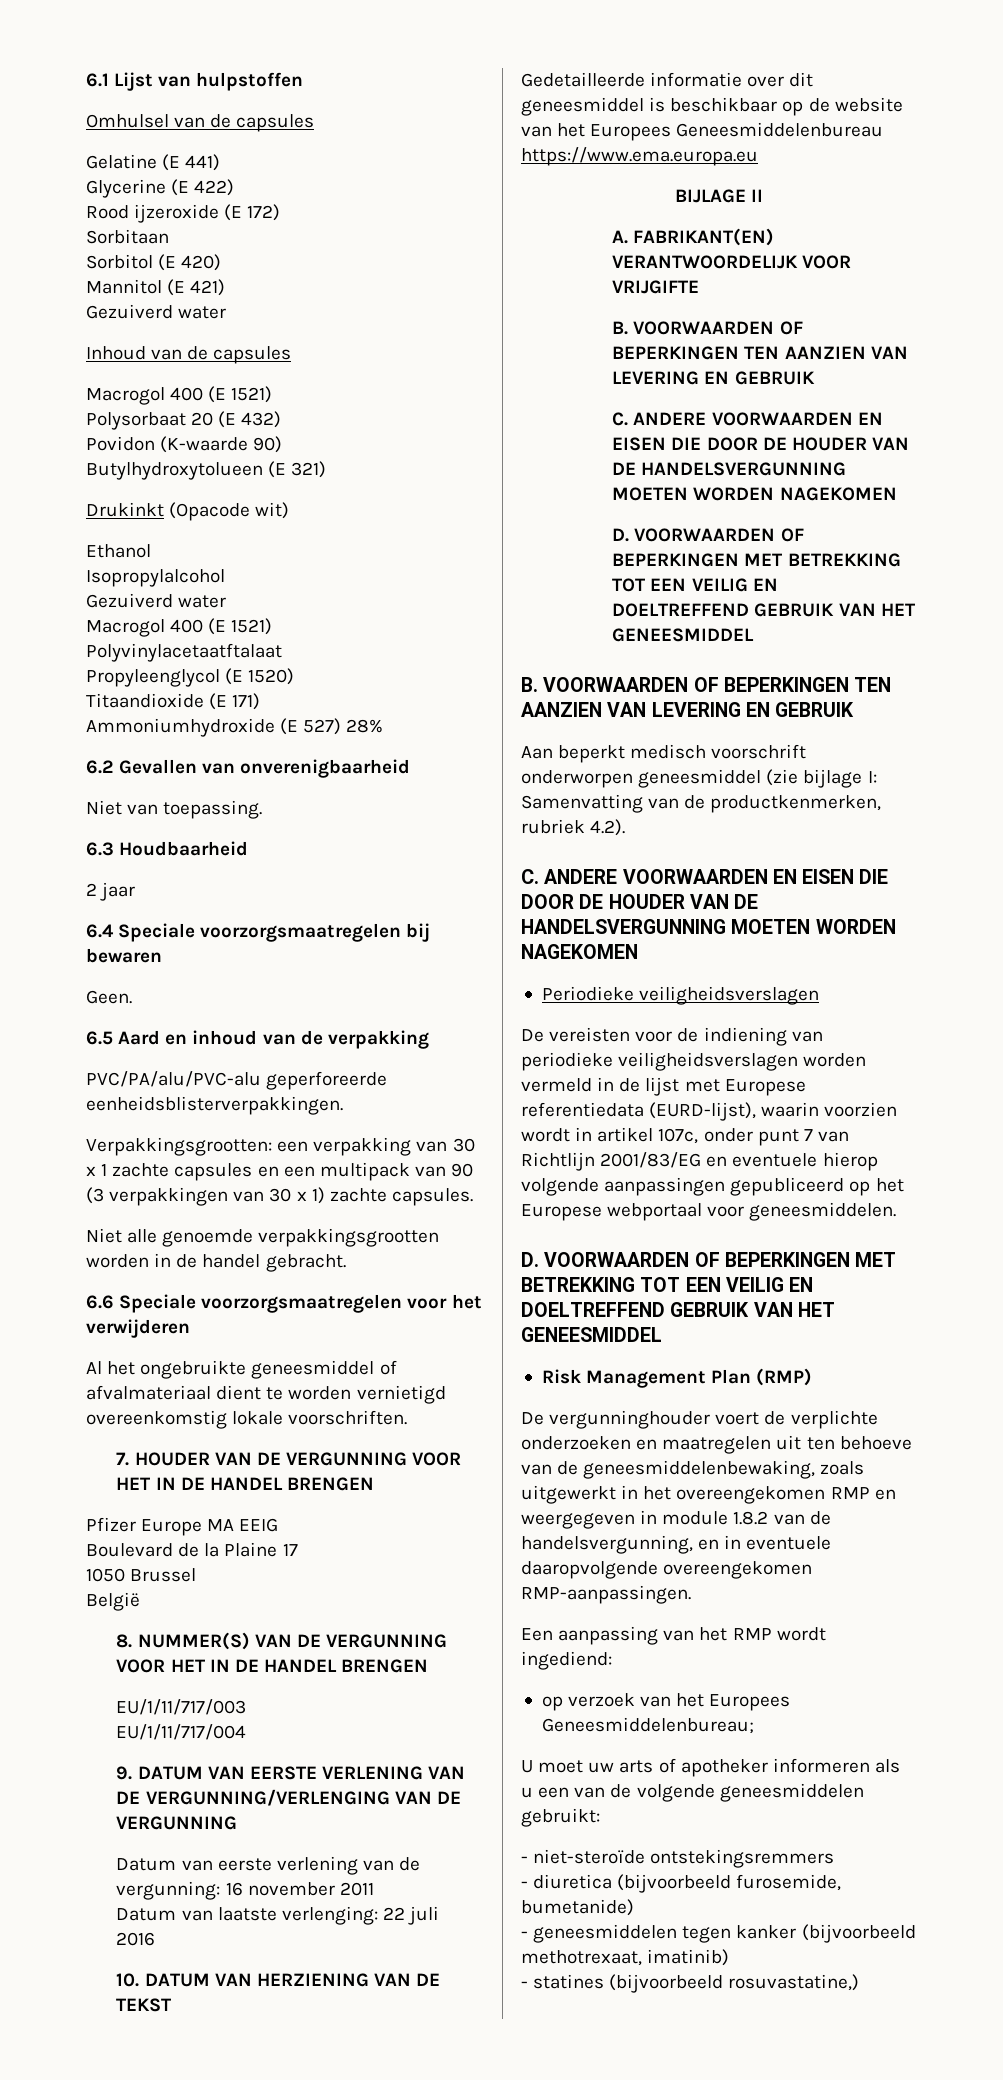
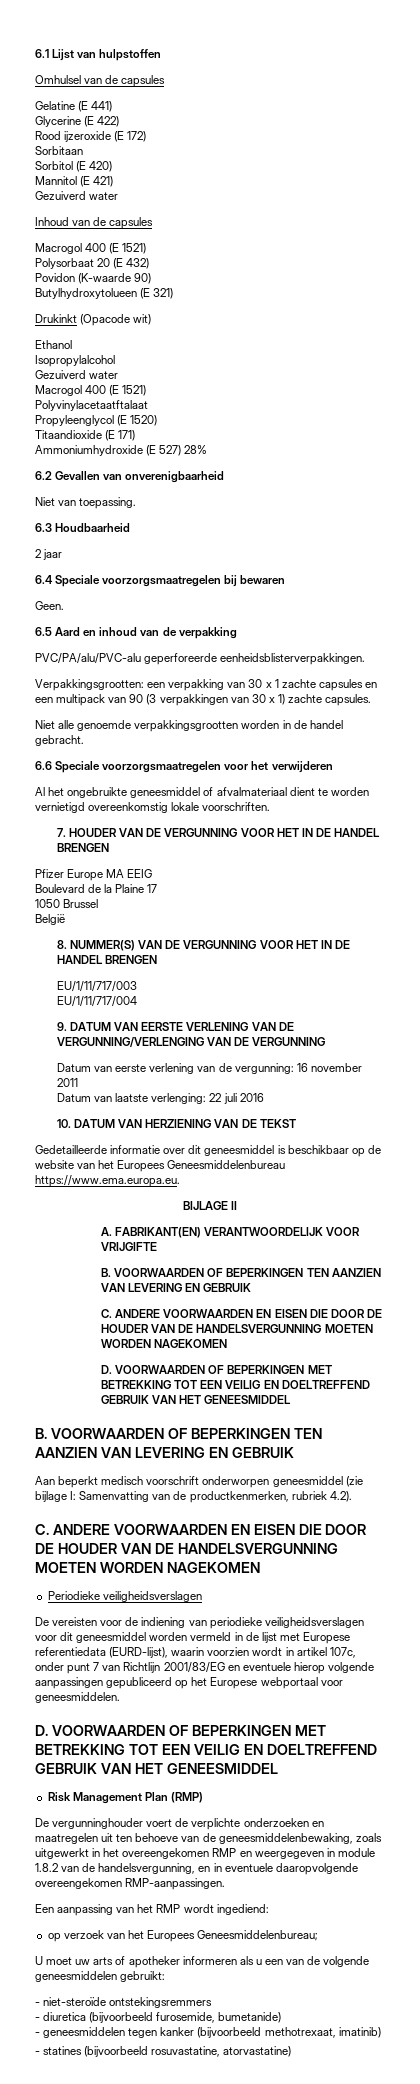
- Gedetailleerde informatie over dit geneesmiddel is beschikbaar op de website van het Europees Geneesmiddelenbureau https://www.ema.europa.eu
+ Gedetailleerde informatie over dit geneesmiddel is beschikbaar op de website van het Europees Geneesmiddelenbureau https://www.ema.europa.eu.
- De vereisten voor de indiening van periodieke veiligheidsverslagen worden vermeld in de lijst met Europese referentiedata (EURD-lijst), waarin voorzien wordt in artikel 107c, onder punt 7 van Richtlijn 2001/83/EG en eventuele hierop volgende aanpassingen gepubliceerd op het Europese webportaal voor geneesmiddelen.
+ De vereisten voor de indiening van periodieke veiligheidsverslagen voor dit geneesmiddel worden vermeld in de lijst met Europese referentiedata (EURD-lijst), waarin voorzien wordt in artikel 107c, onder punt 7 van Richtlijn 2001/83/EG en eventuele hierop volgende aanpassingen gepubliceerd op het Europese webportaal voor geneesmiddelen.
- - statines (bijvoorbeeld rosuvastatine,)
+ - statines (bijvoorbeeld rosuvastatine, atorvastatine)

